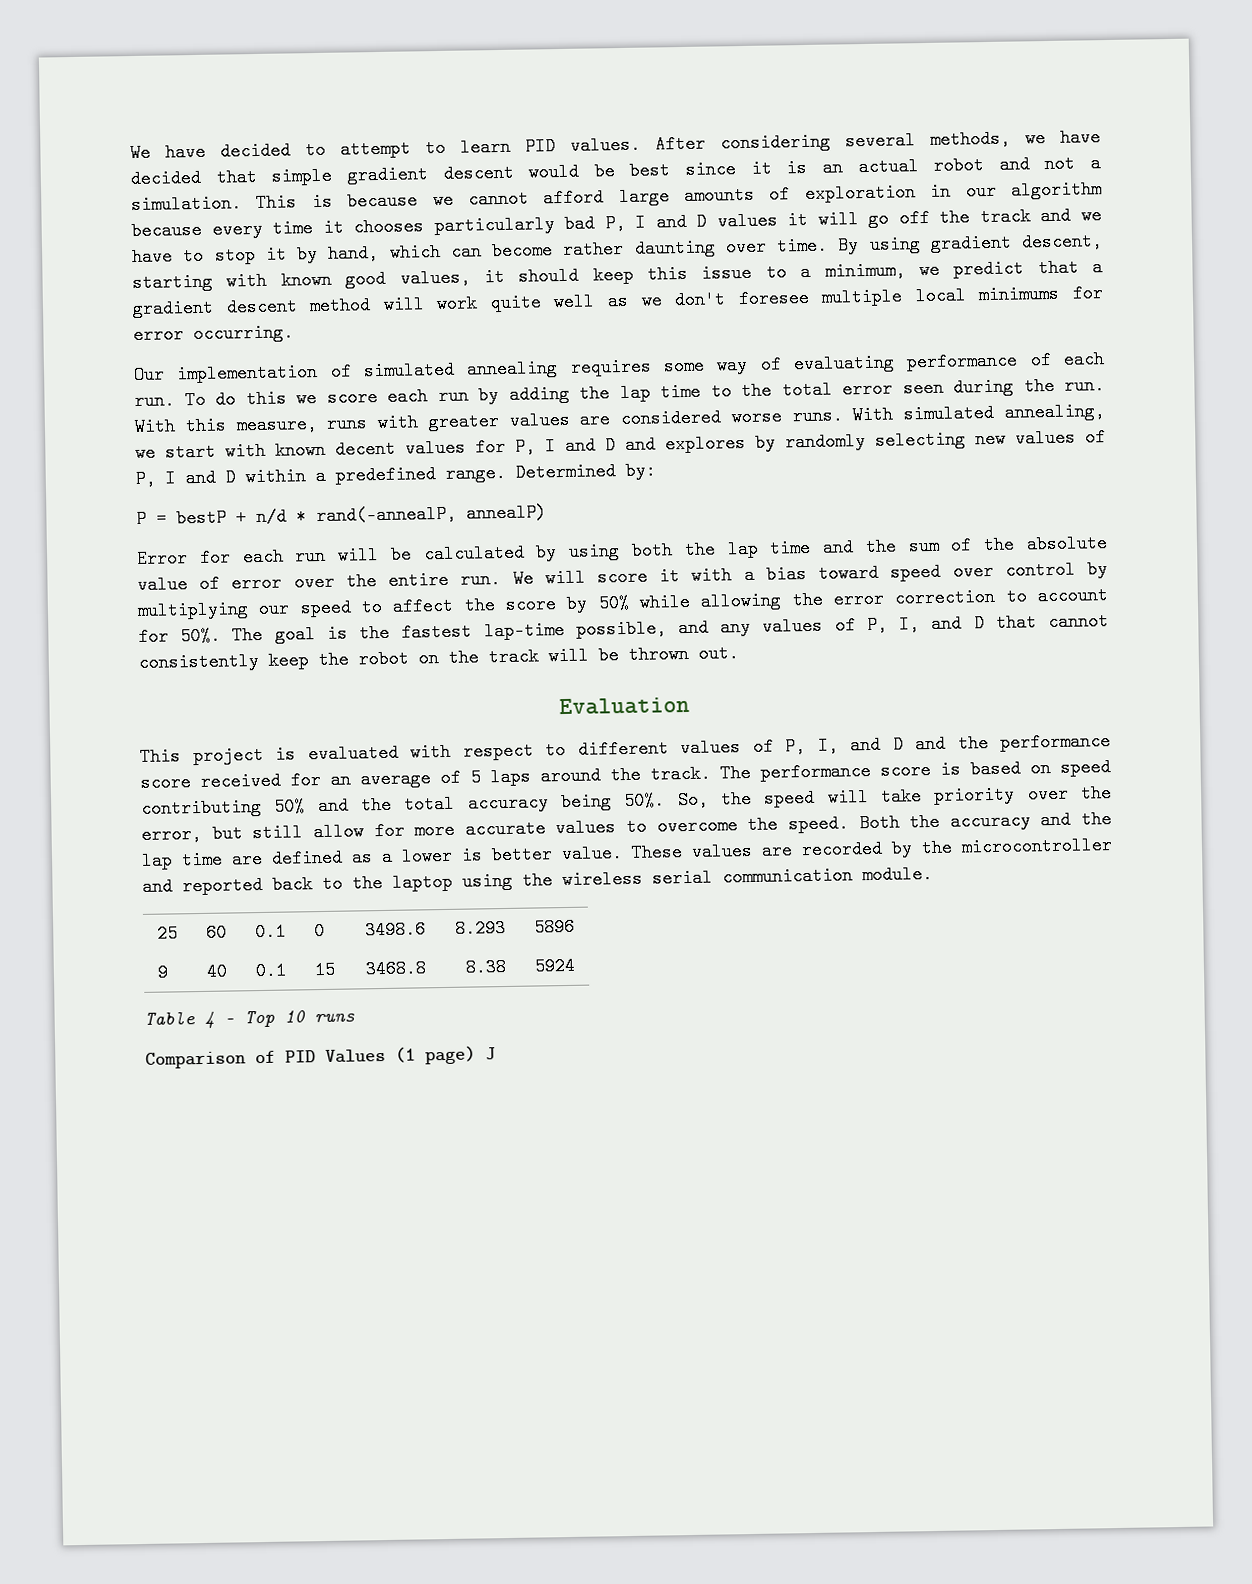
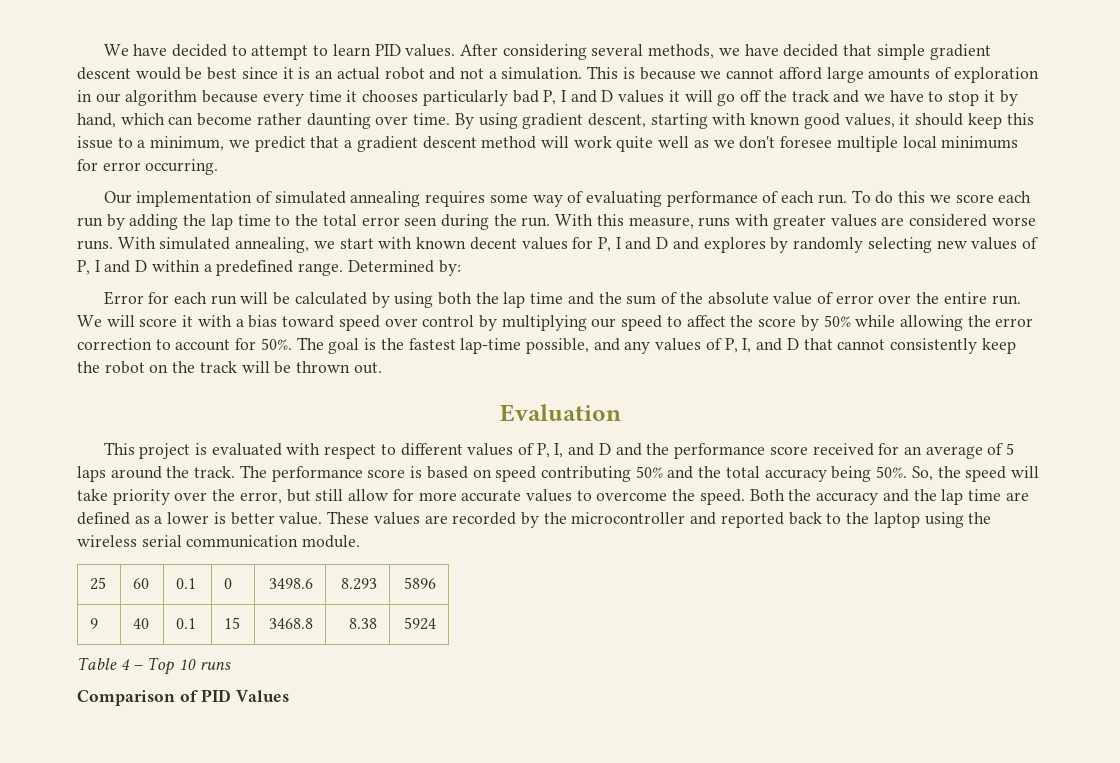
- P = bestP + n/d * rand(-annealP, annealP)
- Comparison of PID Values (1 page) J
+ Comparison of PID Values

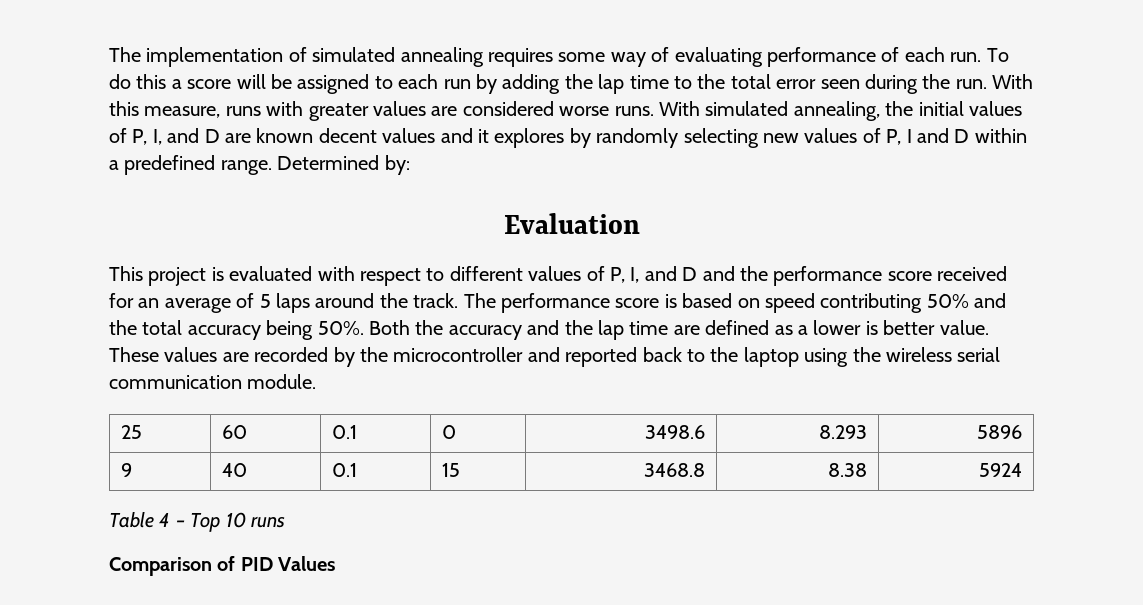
- We have decided to attempt to learn PID values. After considering several methods, we have decided that simple gradient descent would be best since it is an actual robot and not a simulation. This is because we cannot afford large amounts of exploration in our algorithm because every time it chooses particularly bad P, I and D values it will go off the track and we have to stop it by hand, which can become rather daunting over time. By using gradient descent, starting with known good values, it should keep this issue to a minimum, we predict that a gradient descent method will work quite well as we don't foresee multiple local minimums for error occurring.
- Our implementation of simulated annealing requires some way of evaluating performance of each run.
+ The implementation of simulated annealing requires some way of evaluating performance of each run.
- To do this we score each run by adding the lap time to the total error seen during the run.
+ To do this a score will be assigned to each run by adding the lap time to the total error seen during the run.
- With simulated annealing, we start with known decent values for P, I and D and explores by randomly selecting new values of P, I and D within a predefined range.
+ With simulated annealing, the initial values of P, I, and D are known decent values and it explores by randomly selecting new values of P, I and D within a predefined range.
- Error for each run will be calculated by using both the lap time and the sum of the absolute value of error over the entire run. We will score it with a bias toward speed over control by multiplying our speed to affect the score by 50% while allowing the error correction to account for 50%. The goal is the fastest lap-time possible, and any values of P, I, and D that cannot consistently keep the robot on the track will be thrown out.
- So, the speed will take priority over the error, but still allow for more accurate values to overcome the speed.

